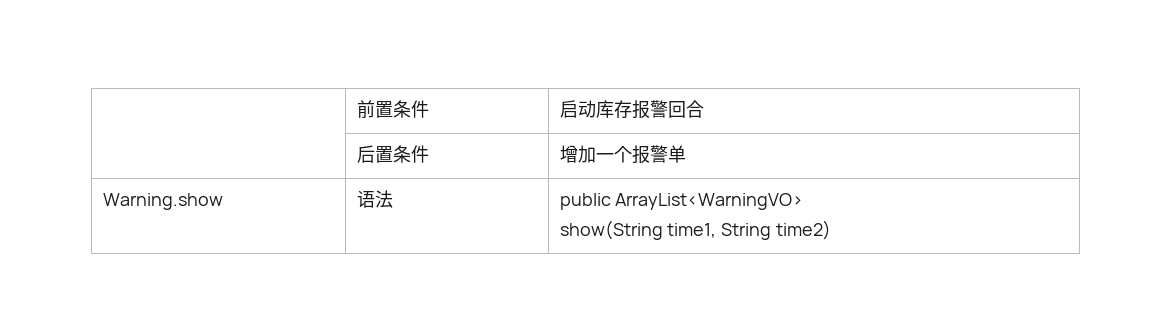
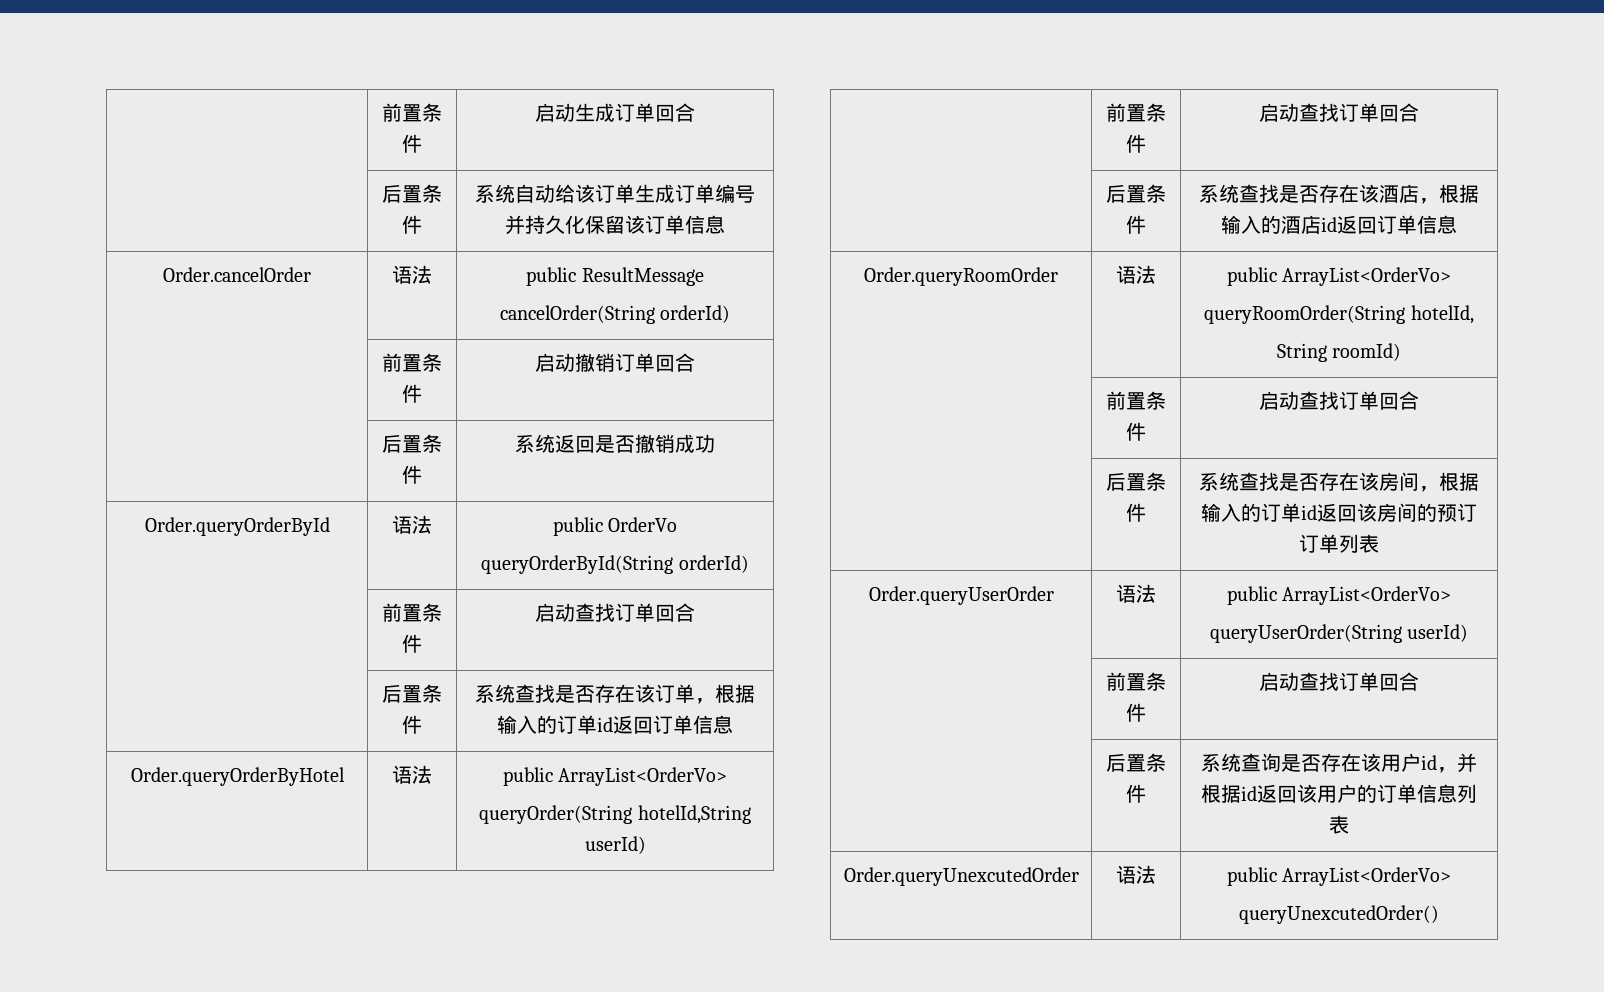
- | 前置条件 | 启动库存报警回合
- | 后置条件 | 增加一个报警单
- Warning.show | 语法 | public ArrayList<WarningVO>
- show(String time1, String time2)
+ | 前置条件 | 启动生成订单回合
+ | 后置条件 | 系统自动给该订单生成订单编号并持久化保留该订单信息
+ Order.cancelOrder | 语法 | public ResultMessage
+ cancelOrder(String orderId)
+ | 前置条件 | 启动撤销订单回合
+ | 后置条件 | 系统返回是否撤销成功
+ Order.queryOrderById | 语法 | public OrderVo
+ queryOrderById(String orderId)
+ | 前置条件 | 启动查找订单回合
+ | 后置条件 | 系统查找是否存在该订单，根据输入的订单id返回订单信息
+ Order.queryOrderByHotel | 语法 | public ArrayList<OrderVo>
+ queryOrder(String hotelId,String userId)
+ | 前置条件 | 启动查找订单回合
+ | 后置条件 | 系统查找是否存在该酒店，根据输入的酒店id返回订单信息
+ Order.queryRoomOrder | 语法 | public ArrayList<OrderVo>
+ queryRoomOrder(String hotelId,
+ String roomId)
+ | 前置条件 | 启动查找订单回合
+ | 后置条件 | 系统查找是否存在该房间，根据输入的订单id返回该房间的预订订单列表
+ Order.queryUserOrder | 语法 | public ArrayList<OrderVo>
+ queryUserOrder(String userId)
+ | 前置条件 | 启动查找订单回合
+ | 后置条件 | 系统查询是否存在该用户id，并根据id返回该用户的订单信息列表
+ Order.queryUnexcutedOrder | 语法 | public ArrayList<OrderVo>
+ queryUnexcutedOrder()

